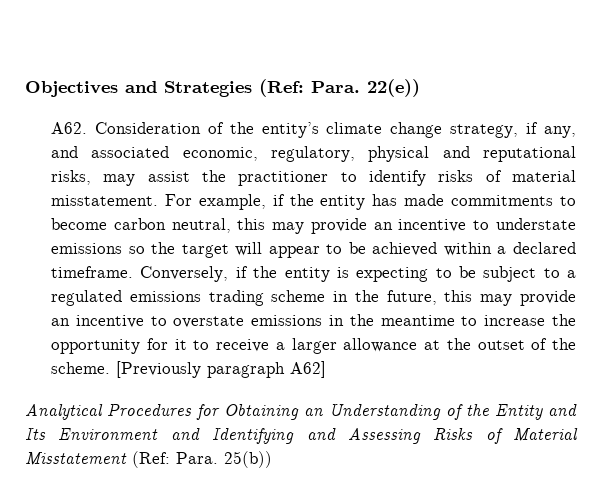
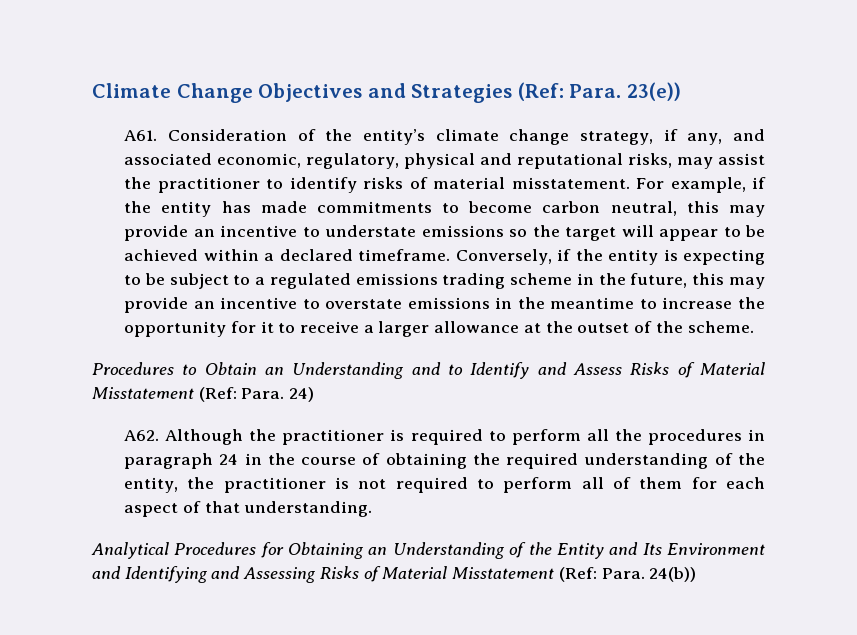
- Objectives and Strategies (Ref: Para. 22(e))
- A62. Consideration of the entity’s climate change strategy, if any, and associated economic, regulatory, physical and reputational risks, may assist the practitioner to identify risks of material misstatement.
+ Climate Change Objectives and Strategies (Ref: Para. 23(e))
+ A61. Consideration of the entity’s climate change strategy, if any, and associated economic, regulatory, physical and reputational risks, may assist the practitioner to identify risks of material misstatement.
- Conversely, if the entity is expecting to be subject to a regulated emissions trading scheme in the future, this may provide an incentive to overstate emissions in the meantime to increase the opportunity for it to receive a larger allowance at the outset of the scheme. [Previously paragraph A62]
+ Conversely, if the entity is expecting to be subject to a regulated emissions trading scheme in the future, this may provide an incentive to overstate emissions in the meantime to increase the opportunity for it to receive a larger allowance at the outset of the scheme.
+ Procedures to Obtain an Understanding and to Identify and Assess Risks of Material Misstatement (Ref: Para. 24)
+ A62. Although the practitioner is required to perform all the procedures in paragraph 24 in the course of obtaining the required understanding of the entity, the practitioner is not required to perform all of them for each aspect of that understanding.
- Analytical Procedures for Obtaining an Understanding of the Entity and Its Environment and Identifying and Assessing Risks of Material Misstatement (Ref: Para. 25(b))
+ Analytical Procedures for Obtaining an Understanding of the Entity and Its Environment and Identifying and Assessing Risks of Material Misstatement (Ref: Para. 24(b))

